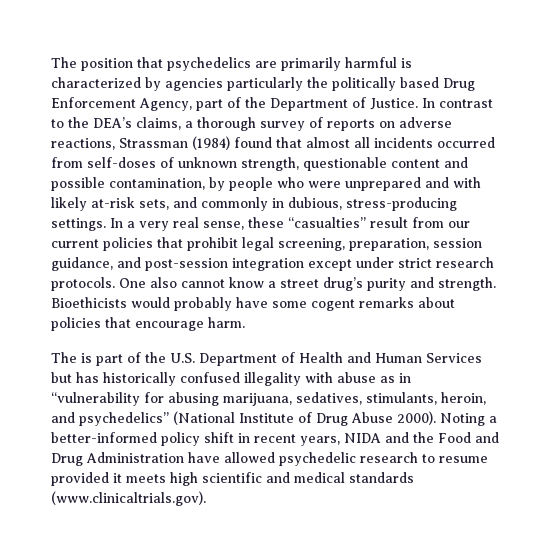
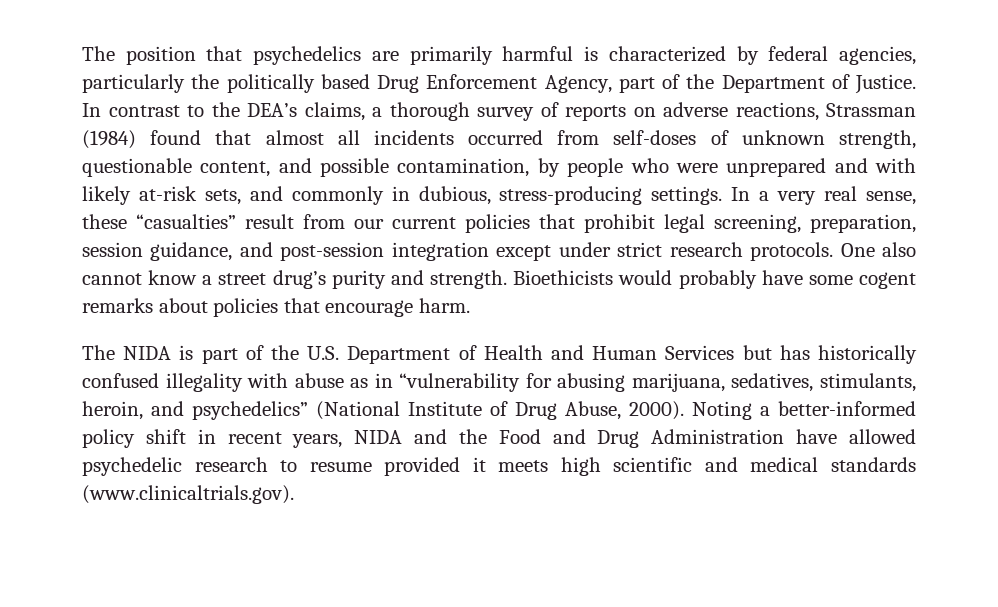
- The position that psychedelics are primarily harmful is characterized by agencies particularly the politically based Drug Enforcement Agency, part of the Department of Justice.
+ The position that psychedelics are primarily harmful is characterized by federal agencies, particularly the politically based Drug Enforcement Agency, part of the Department of Justice.
- In contrast to the DEA’s claims, a thorough survey of reports on adverse reactions, Strassman (1984) found that almost all incidents occurred from self-doses of unknown strength, questionable content and possible contamination, by people who were unprepared and with likely at-risk sets, and commonly in dubious, stress-producing settings.
+ In contrast to the DEA’s claims, a thorough survey of reports on adverse reactions, Strassman (1984) found that almost all incidents occurred from self-doses of unknown strength, questionable content, and possible contamination, by people who were unprepared and with likely at-risk sets, and commonly in dubious, stress-producing settings.
- The is part of the U.S. Department of Health and Human Services but has historically confused illegality with abuse as in “vulnerability for abusing marijuana, sedatives, stimulants, heroin, and psychedelics” (National Institute of Drug Abuse 2000).
+ The NIDA is part of the U.S. Department of Health and Human Services but has historically confused illegality with abuse as in “vulnerability for abusing marijuana, sedatives, stimulants, heroin, and psychedelics” (National Institute of Drug Abuse, 2000).

